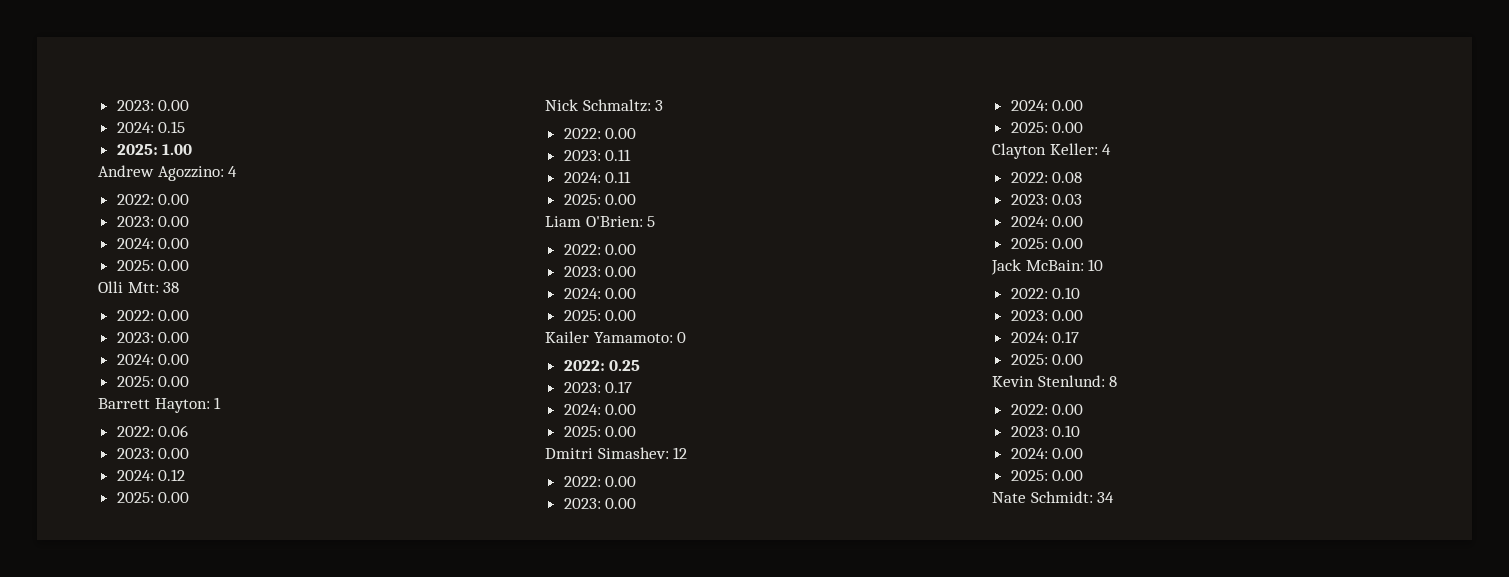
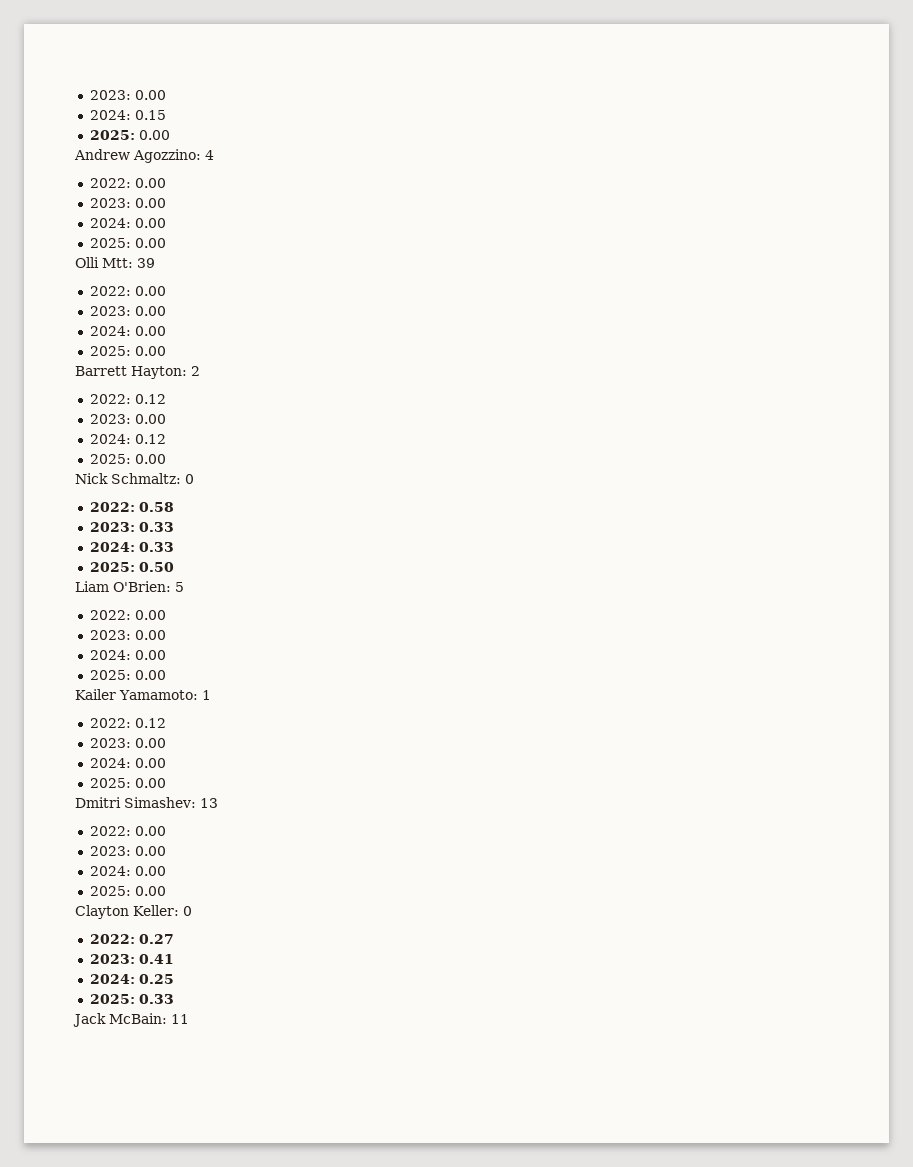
  2024: 0.15
- 2025: 1.00
+ 2025: 0.00
- Olli Mtt: 38
+ Olli Mtt: 39
- Barrett Hayton: 1
- 2022: 0.06
+ Barrett Hayton: 2
+ 2022: 0.12
- Nick Schmaltz: 3
- 2022: 0.00
- 2023: 0.11
- 2024: 0.11
- 2025: 0.00
+ Nick Schmaltz: 0
+ 2022: 0.58
+ 2023: 0.33
+ 2024: 0.33
+ 2025: 0.50
- Kailer Yamamoto: 0
- 2022: 0.25
- 2023: 0.17
+ Kailer Yamamoto: 1
+ 2022: 0.12
+ 2023: 0.00
- Dmitri Simashev: 12
+ Dmitri Simashev: 13
- Clayton Keller: 4
- 2022: 0.08
- 2023: 0.03
- 2024: 0.00
- 2025: 0.00
+ Clayton Keller: 0
+ 2022: 0.27
+ 2023: 0.41
+ 2024: 0.25
+ 2025: 0.33
- Jack McBain: 10
- 2022: 0.10
- 2023: 0.00
- 2024: 0.17
- 2025: 0.00
- Kevin Stenlund: 8
- 2022: 0.00
- 2023: 0.10
- 2024: 0.00
- 2025: 0.00
- Nate Schmidt: 34
+ Jack McBain: 11

